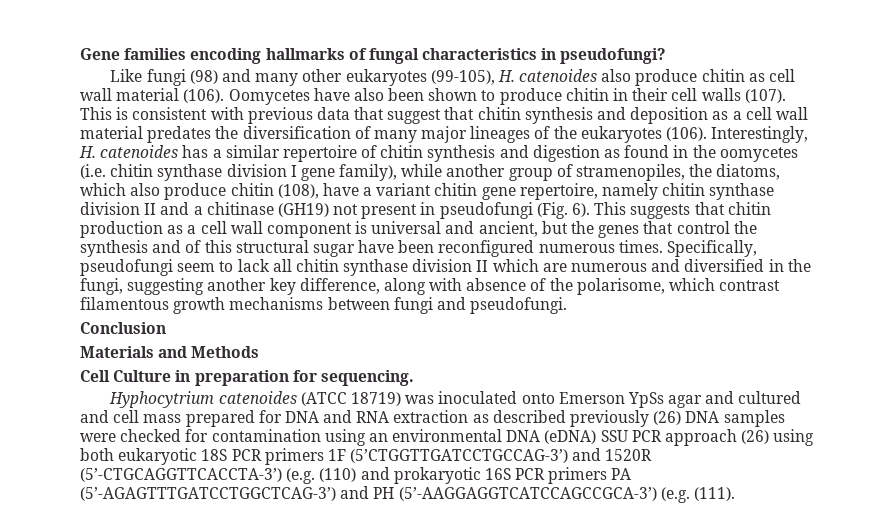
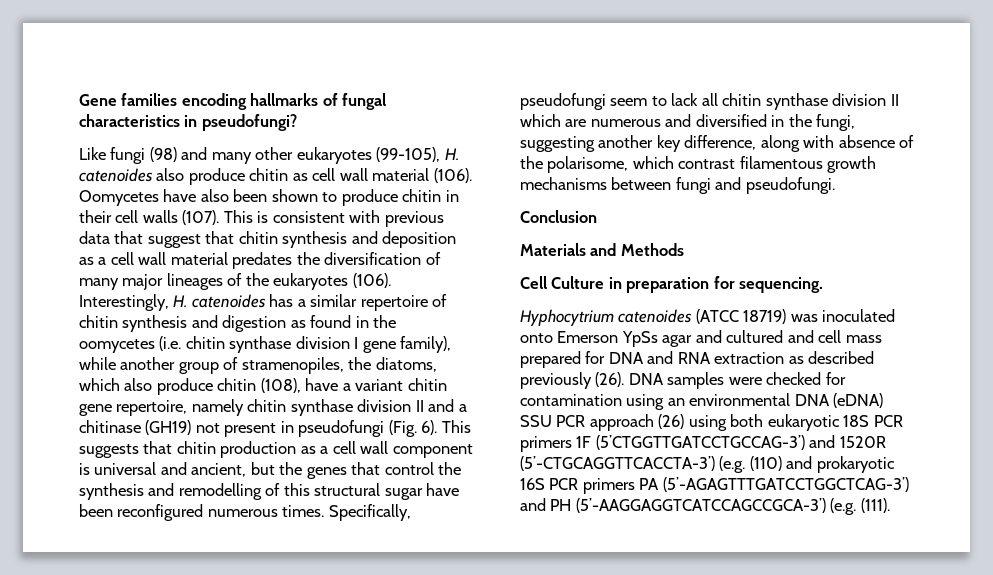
- This suggests that chitin production as a cell wall component is universal and ancient, but the genes that control the synthesis and of this structural sugar have been reconfigured numerous times.
+ This suggests that chitin production as a cell wall component is universal and ancient, but the genes that control the synthesis and remodelling of this structural sugar have been reconfigured numerous times.
- Hyphocytrium catenoides (ATCC 18719) was inoculated onto Emerson YpSs agar and cultured and cell mass prepared for DNA and RNA extraction as described previously (26) DNA samples were checked for contamination using an environmental DNA (eDNA) SSU PCR approach (26) using both eukaryotic 18S PCR primers 1F (5’CTGGTTGATCCTGCCAG-3’) and 1520R (5’-CTGCAGGTTCACCTA-3’) (e.g. (110) and prokaryotic 16S PCR primers PA (5’-AGAGTTTGATCCTGGCTCAG-3’) and PH (5’-AAGGAGGTCATCCAGCCGCA-3’) (e.g. (111).
+ Hyphocytrium catenoides (ATCC 18719) was inoculated onto Emerson YpSs agar and cultured and cell mass prepared for DNA and RNA extraction as described previously (26). DNA samples were checked for contamination using an environmental DNA (eDNA) SSU PCR approach (26) using both eukaryotic 18S PCR primers 1F (5’CTGGTTGATCCTGCCAG-3’) and 1520R (5’-CTGCAGGTTCACCTA-3’) (e.g. (110) and prokaryotic 16S PCR primers PA (5’-AGAGTTTGATCCTGGCTCAG-3’) and PH (5’-AAGGAGGTCATCCAGCCGCA-3’) (e.g. (111).

